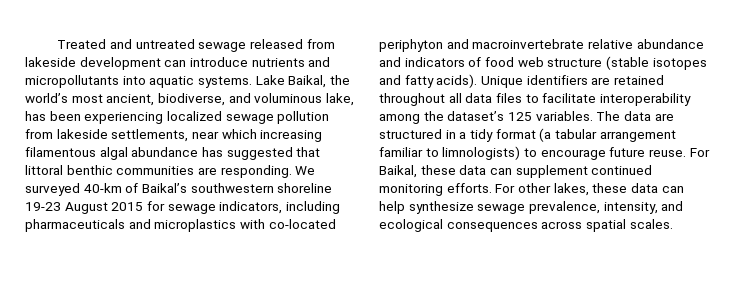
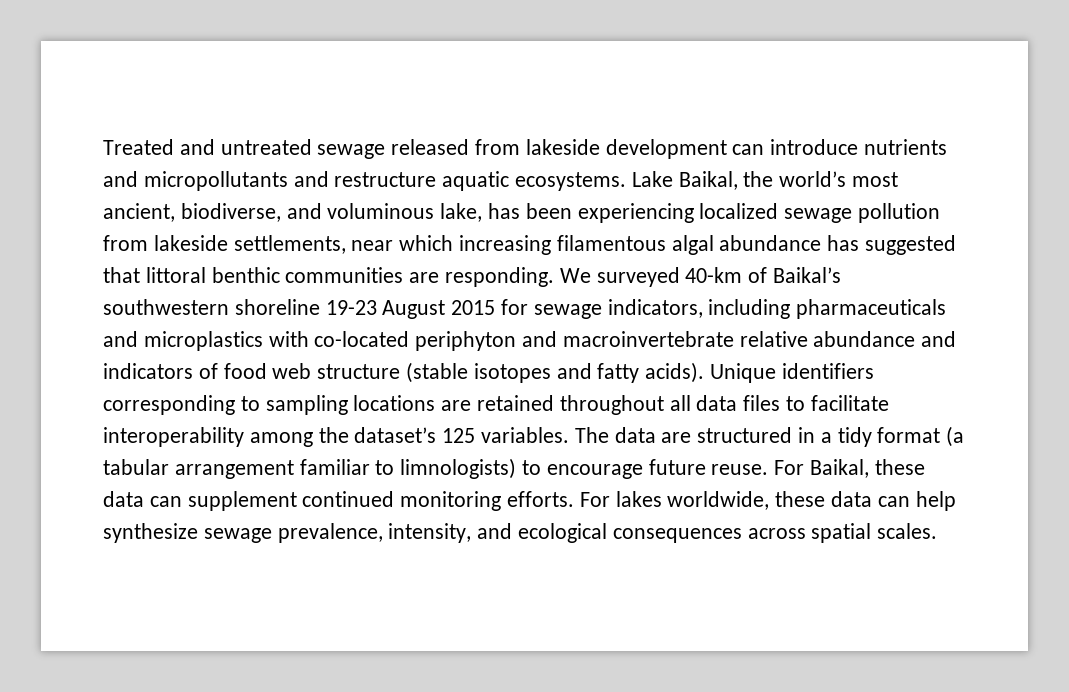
- Treated and untreated sewage released from lakeside development can introduce nutrients and micropollutants into aquatic systems.
+ Treated and untreated sewage released from lakeside development can introduce nutrients and micropollutants and restructure aquatic ecosystems.
- Unique identifiers are retained throughout all data files to facilitate interoperability among the dataset’s 125 variables.
+ Unique identifiers corresponding to sampling locations are retained throughout all data files to facilitate interoperability among the dataset’s 125 variables.
- For other lakes, these data can help synthesize sewage prevalence, intensity, and ecological consequences across spatial scales.
+ For lakes worldwide, these data can help synthesize sewage prevalence, intensity, and ecological consequences across spatial scales.

